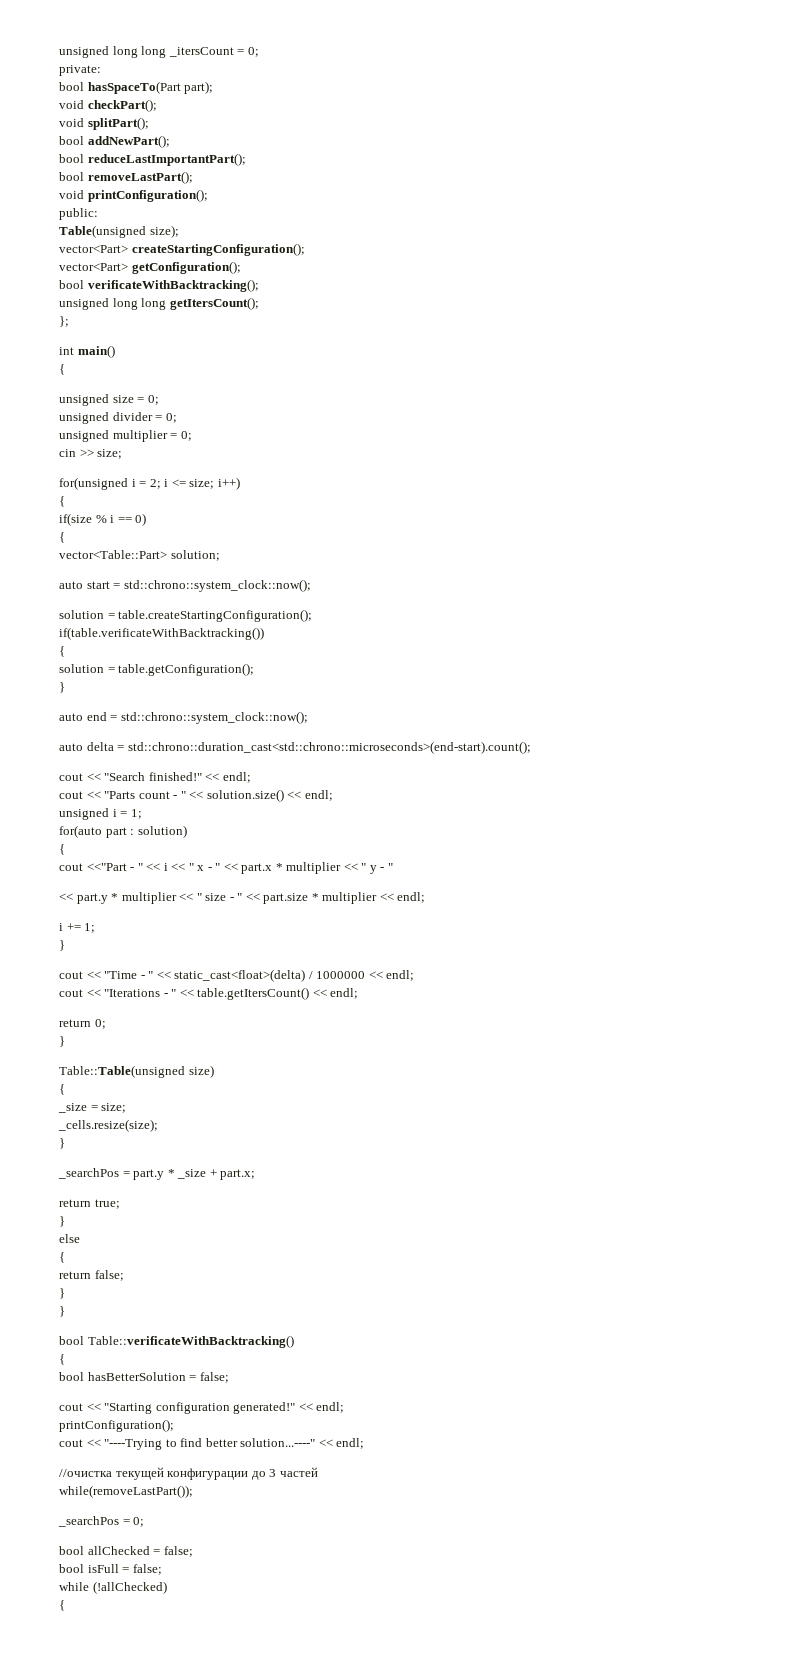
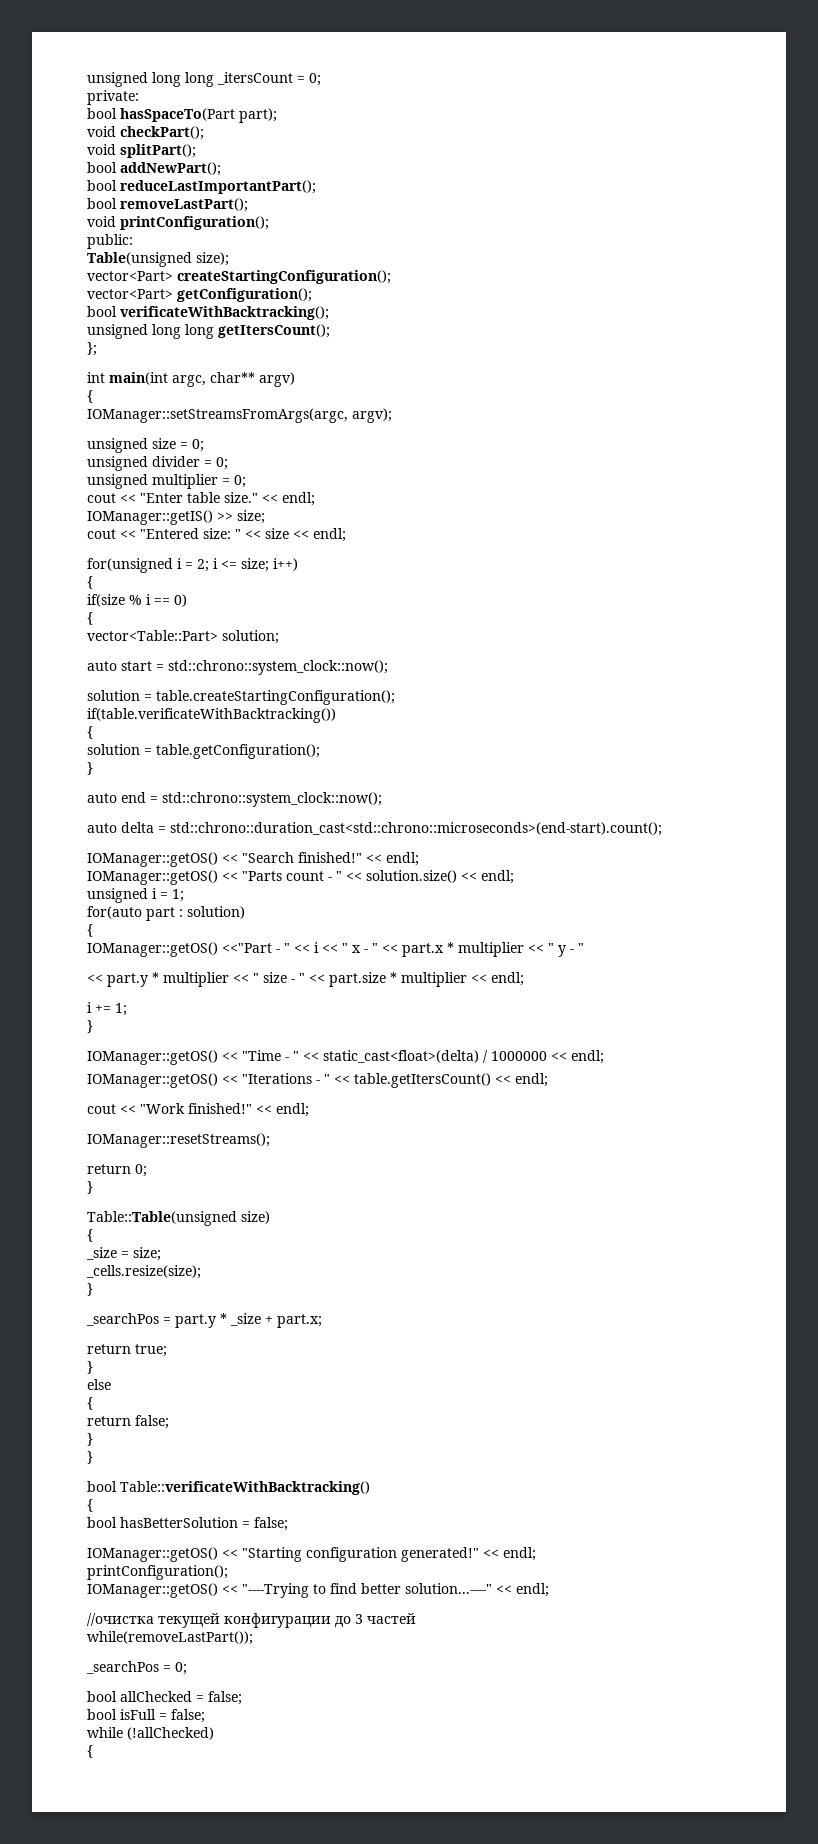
- int main()
+ int main(int argc, char** argv)
  {
+ IOManager::setStreamsFromArgs(argc, argv);
- cin >> size;
+ cout << "Enter table size." << endl;
+ IOManager::getIS() >> size;
+ cout << "Entered size: " << size << endl;
- cout << "Search finished!"
+ IOManager::getOS() << "Search finished!"
- cout << "Parts count - " << solution.size() << endl;
+ IOManager::getOS() << "Parts count - " << solution.size() << endl;
- cout <<"Part - " << i << " x - " << part.x * multiplier << " y - "
+ IOManager::getOS() <<"Part - " << i << " x - " << part.x * multiplier << " y - "
- cout << "Time - " << static_cast<float>(delta) / 1000000 << endl;
+ IOManager::getOS() << "Time - " << static_cast<float>(delta) / 1000000 << endl;
- cout << "Iterations - " << table.getItersCount() << endl;
+ IOManager::getOS() << "Iterations - " << table.getItersCount() << endl;
+ cout << "Work finished!" << endl;
+ IOManager::resetStreams();
- cout << "Starting configuration generated!"
+ IOManager::getOS() << "Starting configuration generated!"
- cout << "----Trying to find better solution...----" << endl;
+ IOManager::getOS() << "----Trying to find better solution...----" << endl;

